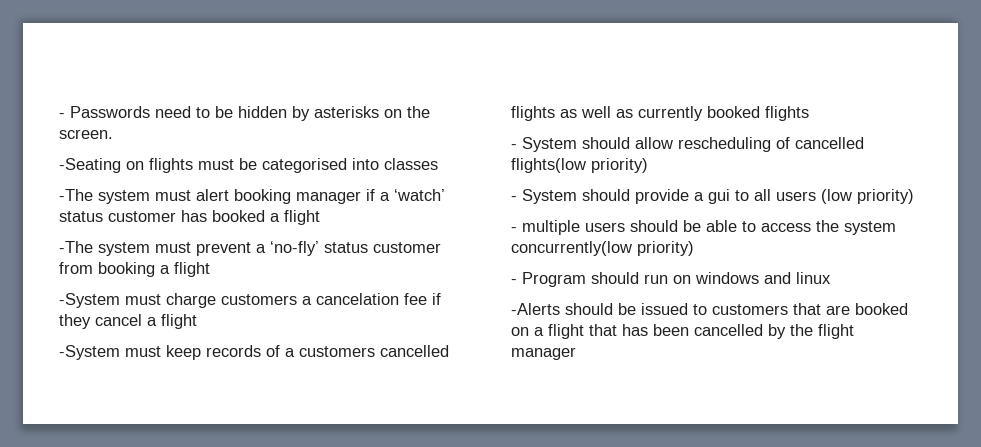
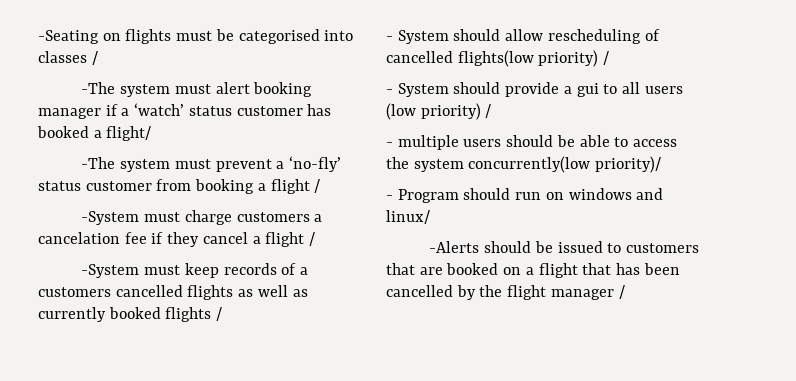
- - Passwords need to be hidden by asterisks on the screen.
- -Seating on flights must be categorised into classes
+ -Seating on flights must be categorised into classes /
- -The system must alert booking manager if a ‘watch’ status customer has booked a flight
+ -The system must alert booking manager if a ‘watch’ status customer has booked a flight/
- -The system must prevent a ‘no-fly’ status customer from booking a flight
+ -The system must prevent a ‘no-fly’ status customer from booking a flight /
- -System must charge customers a cancelation fee if they cancel a flight
+ -System must charge customers a cancelation fee if they cancel a flight /
- -System must keep records of a customers cancelled flights as well as currently booked flights
+ -System must keep records of a customers cancelled flights as well as currently booked flights /
- - System should allow rescheduling of cancelled flights(low priority)
+ - System should allow rescheduling of cancelled flights(low priority) /
- - System should provide a gui to all users (low priority)
+ - System should provide a gui to all users (low priority) /
- - multiple users should be able to access the system concurrently(low priority)
+ - multiple users should be able to access the system concurrently(low priority)/
- - Program should run on windows and linux
+ - Program should run on windows and linux/
- -Alerts should be issued to customers that are booked on a flight that has been cancelled by the flight manager
+ -Alerts should be issued to customers that are booked on a flight that has been cancelled by the flight manager /

